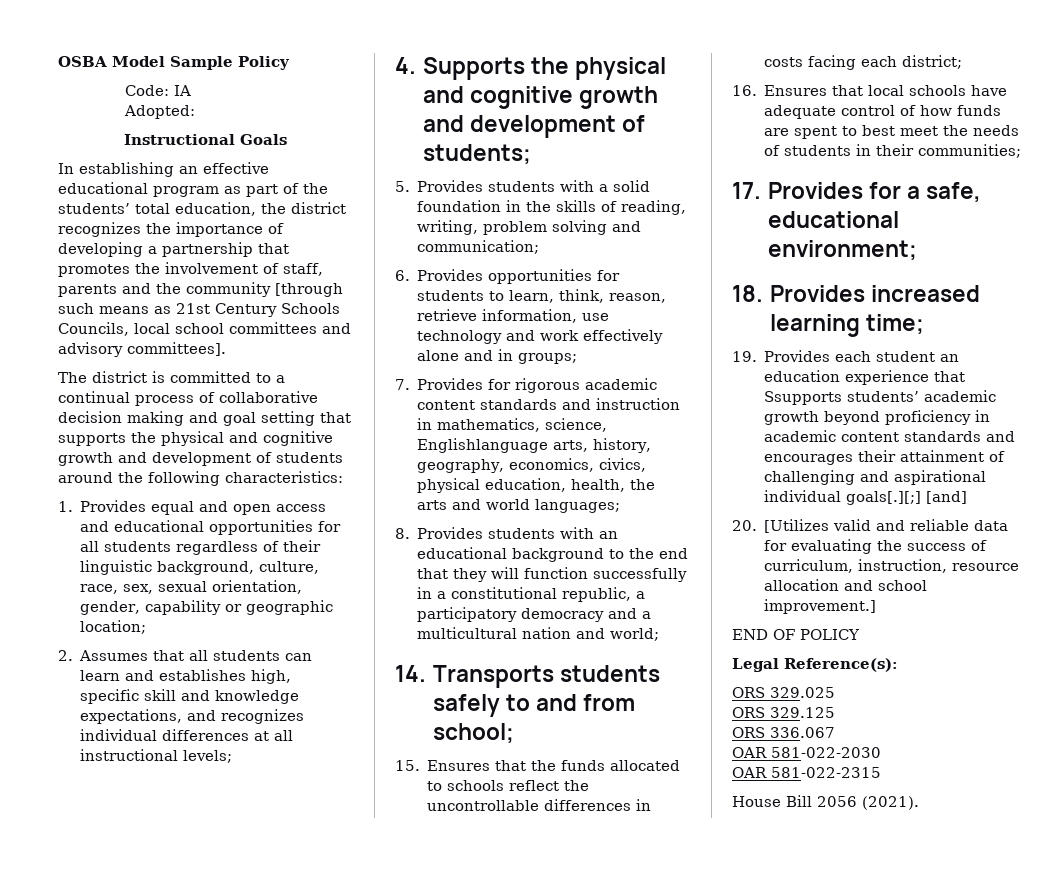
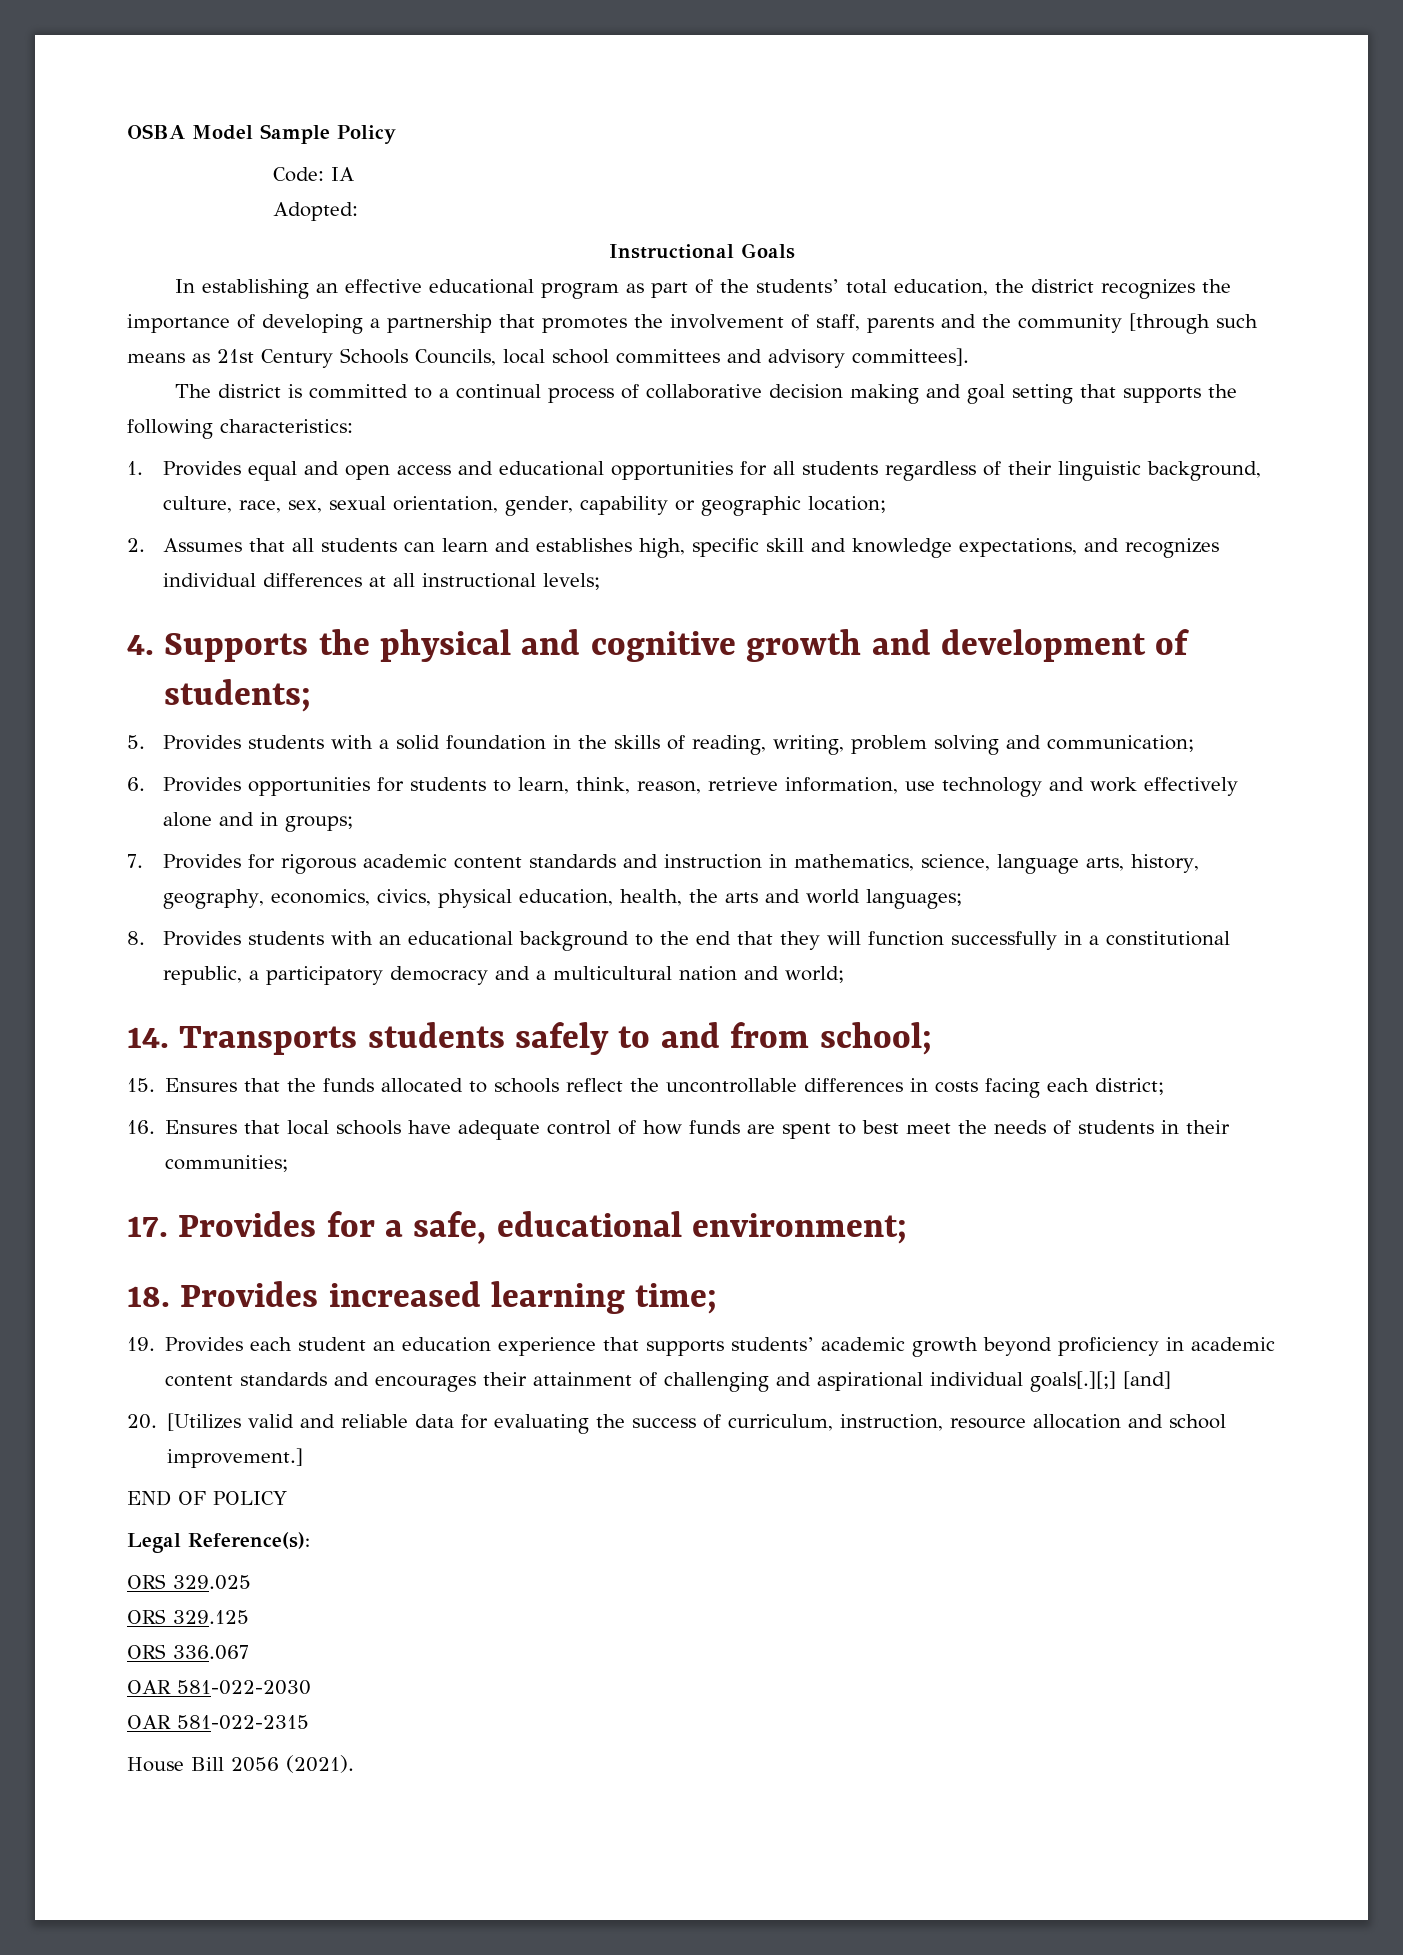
- The district is committed to a continual process of collaborative decision making and goal setting that supports the physical and cognitive growth and development of students around the following characteristics:
+ The district is committed to a continual process of collaborative decision making and goal setting that supports the following characteristics:
- 7. Provides for rigorous academic content standards and instruction in mathematics, science, Englishlanguage arts, history, geography, economics, civics, physical education, health, the arts and world languages;
+ 7. Provides for rigorous academic content standards and instruction in mathematics, science, language arts, history, geography, economics, civics, physical education, health, the arts and world languages;
- 19. Provides each student an education experience that Ssupports students’ academic growth beyond proficiency in academic content standards and encourages their attainment of challenging and aspirational individual goals[.][;] [and]
+ 19. Provides each student an education experience that supports students’ academic growth beyond proficiency in academic content standards and encourages their attainment of challenging and aspirational individual goals[.][;] [and]

